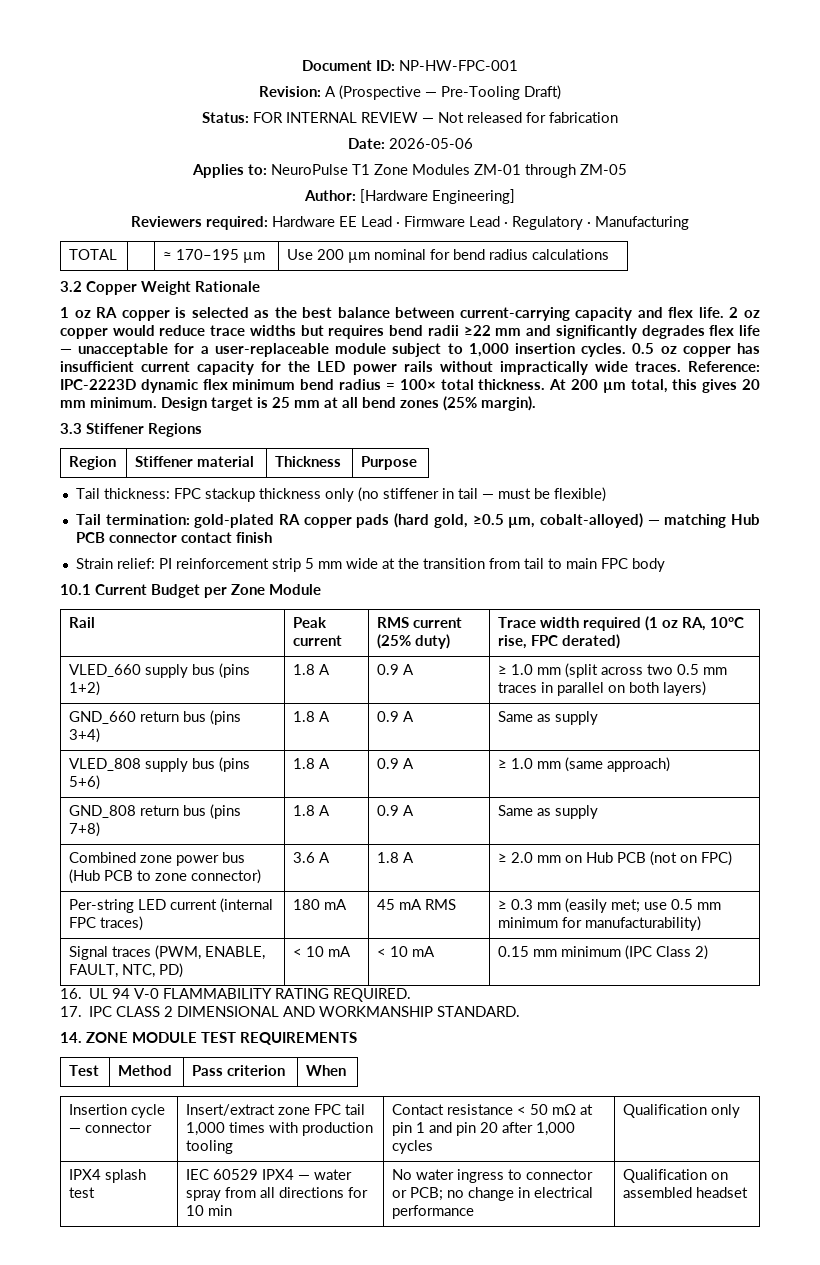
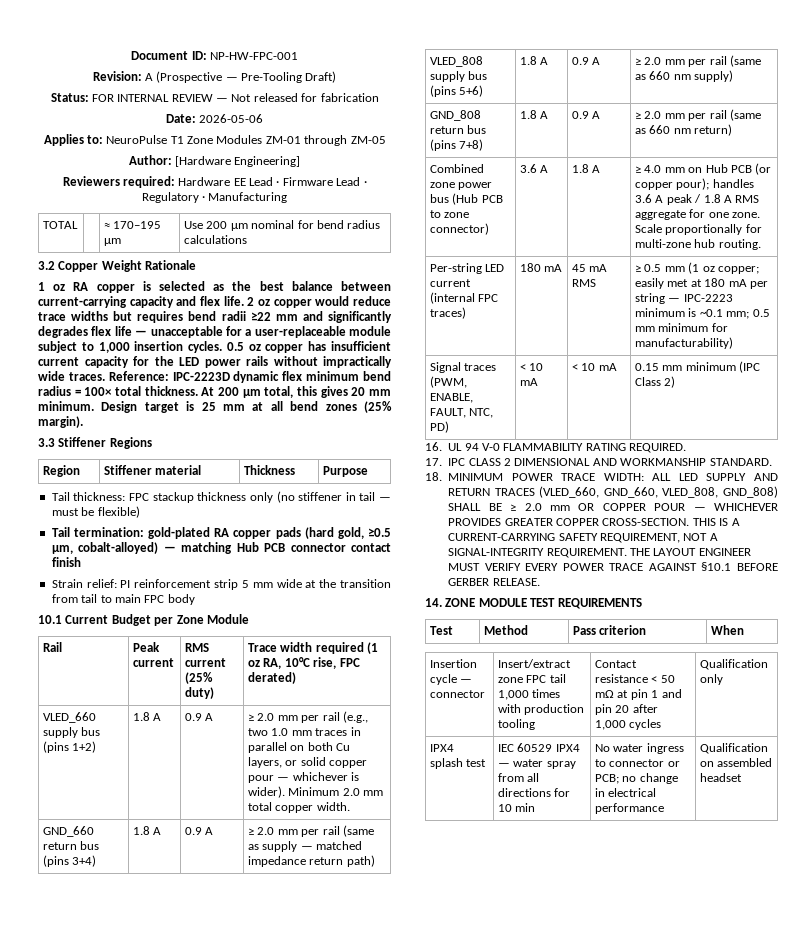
- VLED_660 supply bus (pins 1+2) | 1.8 A | 0.9 A | ≥ 1.0 mm (split across two 0.5 mm traces in parallel on both layers)
+ VLED_660 supply bus (pins 1+2) | 1.8 A | 0.9 A | ≥ 2.0 mm per rail (e.g., two 1.0 mm traces in parallel on both Cu layers, or solid copper pour — whichever is wider). Minimum 2.0 mm total copper width.
- GND_660 return bus (pins 3+4) | 1.8 A | 0.9 A | Same as supply
+ GND_660 return bus (pins 3+4) | 1.8 A | 0.9 A | ≥ 2.0 mm per rail (same as supply — matched impedance return path)
- VLED_808 supply bus (pins 5+6) | 1.8 A | 0.9 A | ≥ 1.0 mm (same approach)
+ VLED_808 supply bus (pins 5+6) | 1.8 A | 0.9 A | ≥ 2.0 mm per rail (same as 660 nm supply)
- GND_808 return bus (pins 7+8) | 1.8 A | 0.9 A | Same as supply
+ GND_808 return bus (pins 7+8) | 1.8 A | 0.9 A | ≥ 2.0 mm per rail (same as 660 nm return)
- Combined zone power bus (Hub PCB to zone connector) | 3.6 A | 1.8 A | ≥ 2.0 mm on Hub PCB (not on FPC)
+ Combined zone power bus (Hub PCB to zone connector) | 3.6 A | 1.8 A | ≥ 4.0 mm on Hub PCB (or copper pour); handles 3.6 A peak / 1.8 A RMS aggregate for one zone. Scale proportionally for multi-zone hub routing.
- Per-string LED current (internal FPC traces) | 180 mA | 45 mA RMS | ≥ 0.3 mm (easily met; use 0.5 mm minimum for manufacturability)
+ Per-string LED current (internal FPC traces) | 180 mA | 45 mA RMS | ≥ 0.5 mm (1 oz copper; easily met at 180 mA per string — IPC-2223 minimum is ~0.1 mm; 0.5 mm minimum for manufacturability)
+ 18. MINIMUM POWER TRACE WIDTH: ALL LED SUPPLY AND RETURN TRACES (VLED_660, GND_660, VLED_808, GND_808) SHALL BE ≥ 2.0 mm OR COPPER POUR — WHICHEVER PROVIDES GREATER COPPER CROSS-SECTION. THIS IS A CURRENT-CARRYING SAFETY REQUIREMENT, NOT A SIGNAL-INTEGRITY REQUIREMENT. THE LAYOUT ENGINEER MUST VERIFY EVERY POWER TRACE AGAINST §10.1 BEFORE GERBER RELEASE.

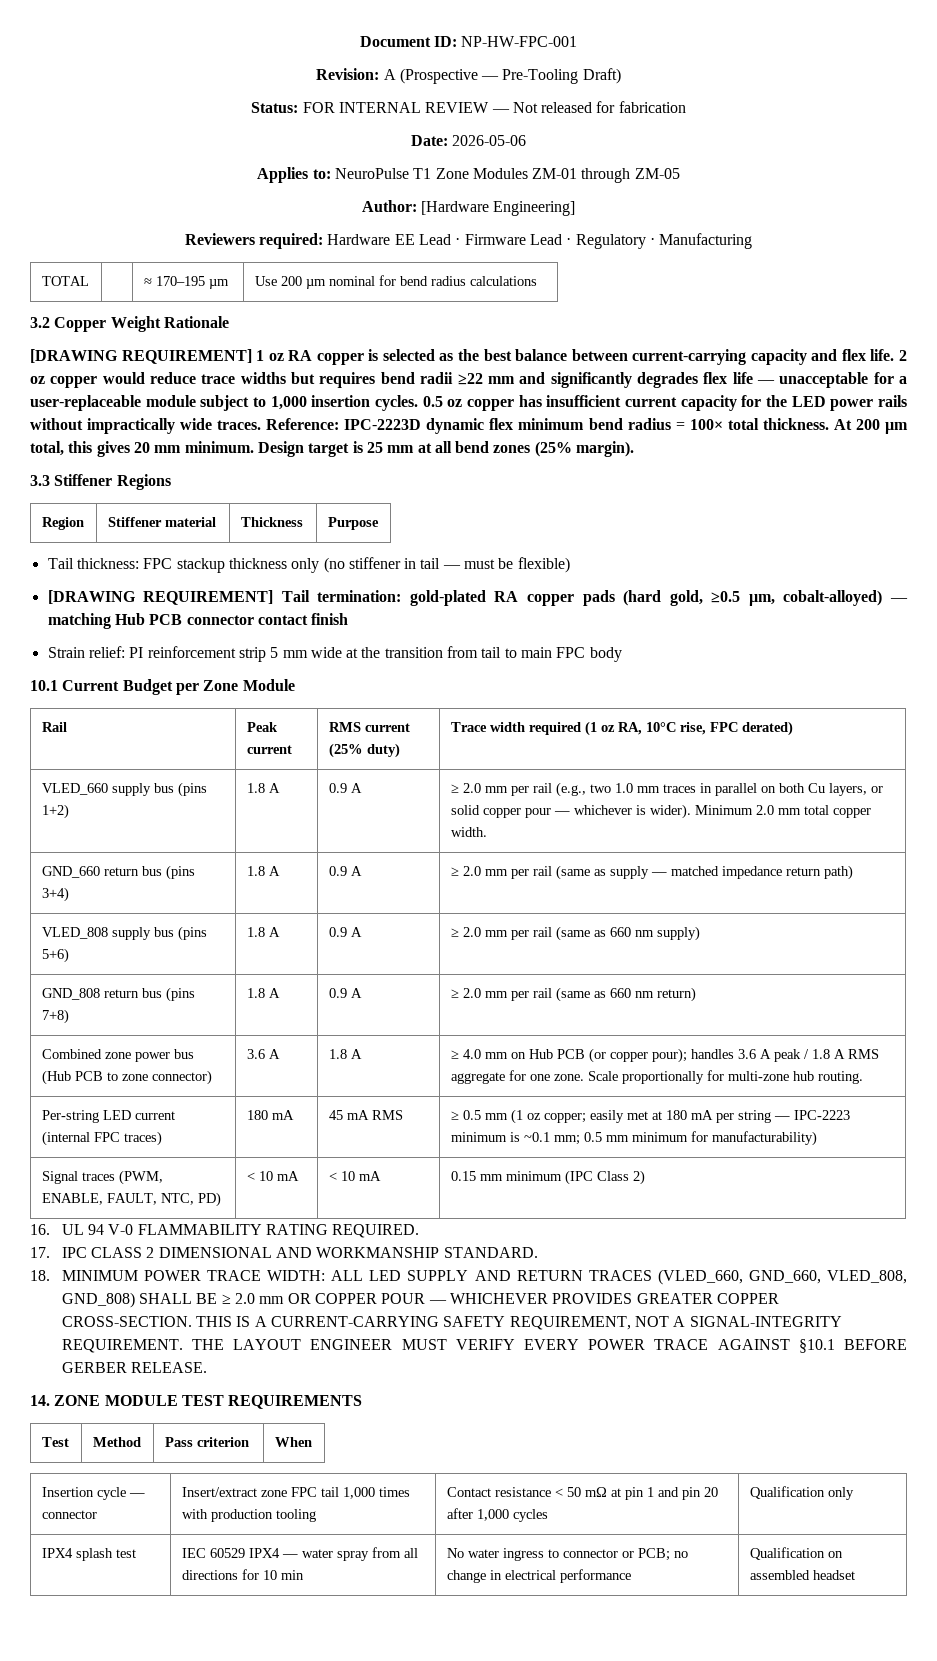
- 1 oz RA copper is selected as the best balance between current-carrying capacity and flex life.
+ [DRAWING REQUIREMENT] 1 oz RA copper is selected as the best balance between current-carrying capacity and flex life.
- Tail termination: gold-plated RA copper pads (hard gold, ≥0.5 µm, cobalt-alloyed) — matching Hub PCB connector contact finish
+ [DRAWING REQUIREMENT] Tail termination: gold-plated RA copper pads (hard gold, ≥0.5 µm, cobalt-alloyed) — matching Hub PCB connector contact finish

